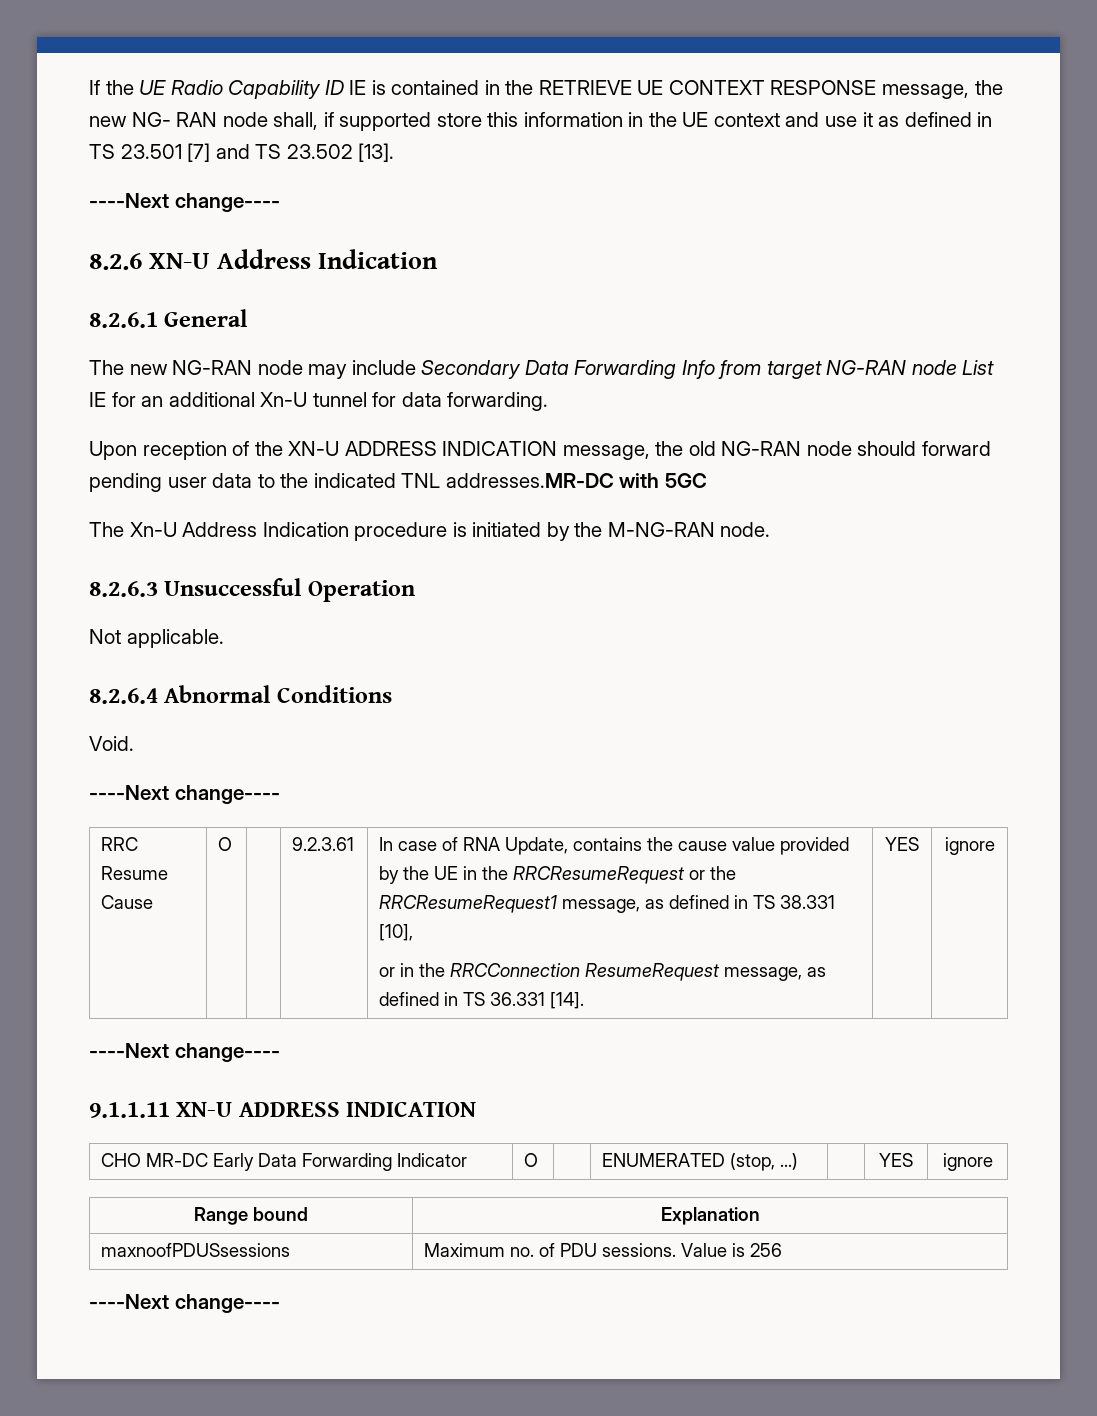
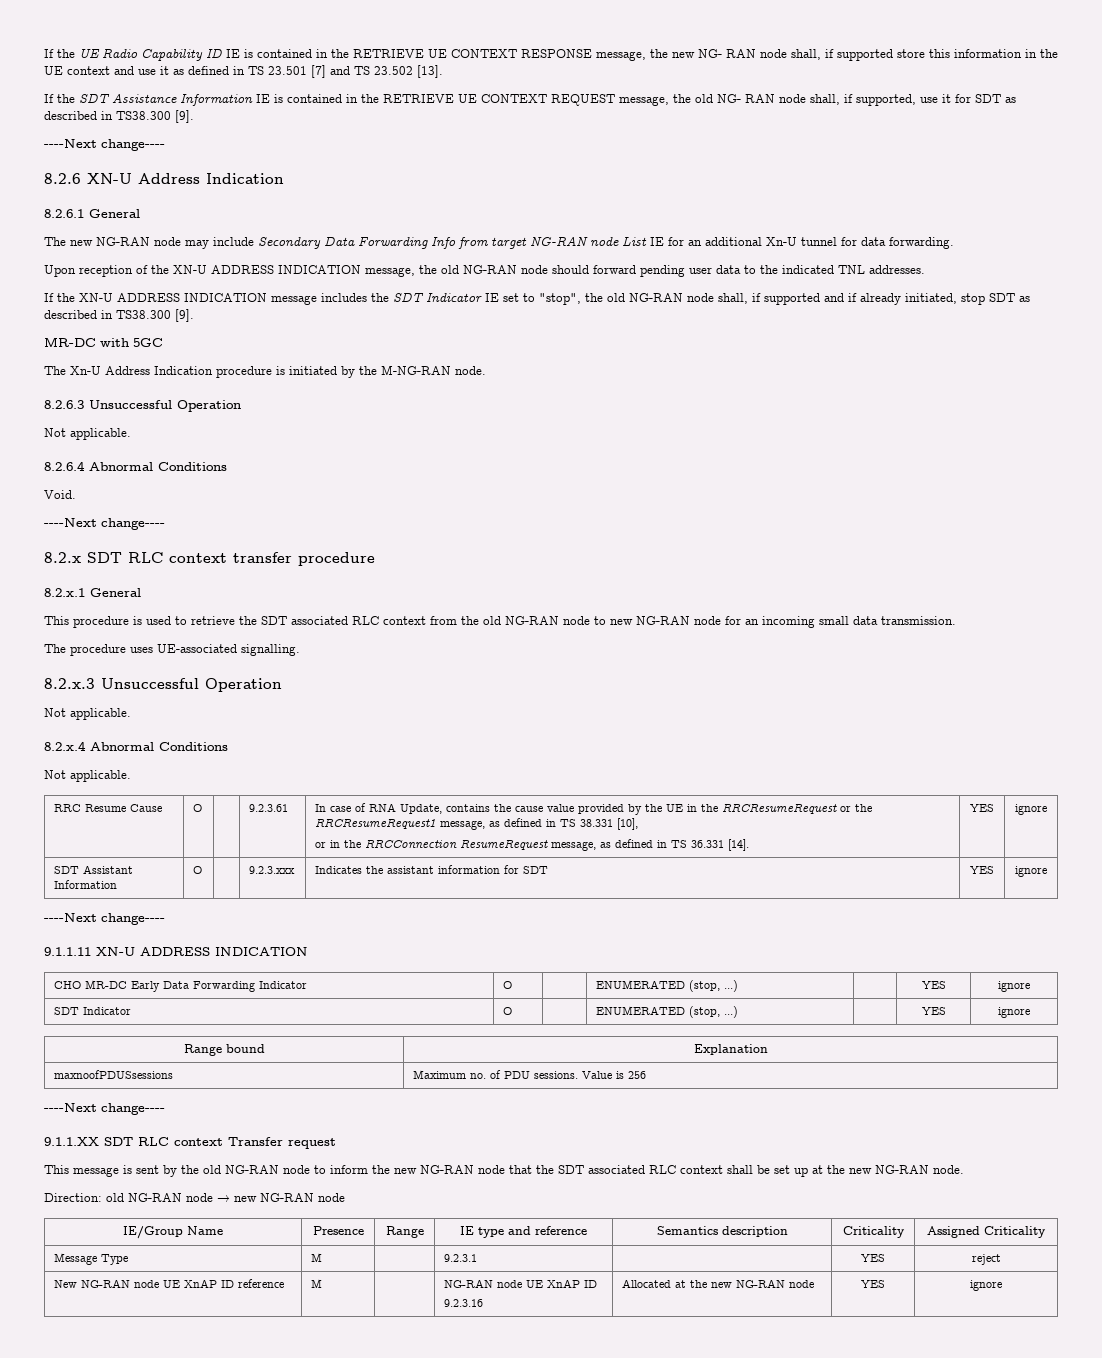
+ If the SDT Assistance Information IE is contained in the RETRIEVE UE CONTEXT REQUEST message, the old NG- RAN node shall, if supported, use it for SDT as described in TS38.300 [9].
- Upon reception of the XN-U ADDRESS INDICATION message, the old NG-RAN node should forward pending user data to the indicated TNL addresses.MR-DC with 5GC
+ Upon reception of the XN-U ADDRESS INDICATION message, the old NG-RAN node should forward pending user data to the indicated TNL addresses.
+ If the XN-U ADDRESS INDICATION message includes the SDT Indicator IE set to "stop", the old NG-RAN node shall, if supported and if already initiated, stop SDT as described in TS38.300 [9].
+ MR-DC with 5GC
+ 8.2.x SDT RLC context transfer procedure
+ 8.2.x.1 General
+ This procedure is used to retrieve the SDT associated RLC context from the old NG-RAN node to new NG-RAN node for an incoming small data transmission.
+ The procedure uses UE-associated signalling.
+ 8.2.x.3 Unsuccessful Operation
+ Not applicable.
+ 8.2.x.4 Abnormal Conditions
+ Not applicable.
+ SDT Assistant Information | O | | 9.2.3.xxx | Indicates the assistant information for SDT | YES | ignore
+ SDT Indicator | O | | ENUMERATED (stop, ...) | | YES | ignore
+ 9.1.1.XX SDT RLC context Transfer request
+ This message is sent by the old NG-RAN node to inform the new NG-RAN node that the SDT associated RLC context shall be set up at the new NG-RAN node.
+ Direction: old NG-RAN node → new NG-RAN node
+ IE/Group Name | Presence | Range | IE type and reference | Semantics description | Criticality | Assigned Criticality
+ Message Type | M | | 9.2.3.1 | | YES | reject
+ New NG-RAN node UE XnAP ID reference | M | | NG-RAN node UE XnAP ID
+ 9.2.3.16 | Allocated at the new NG-RAN node | YES | ignore

